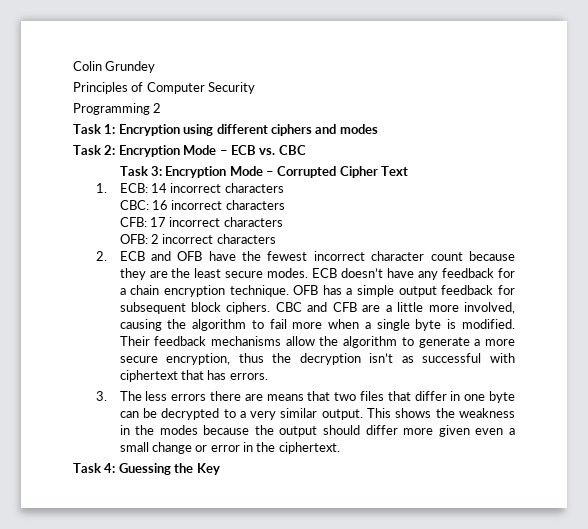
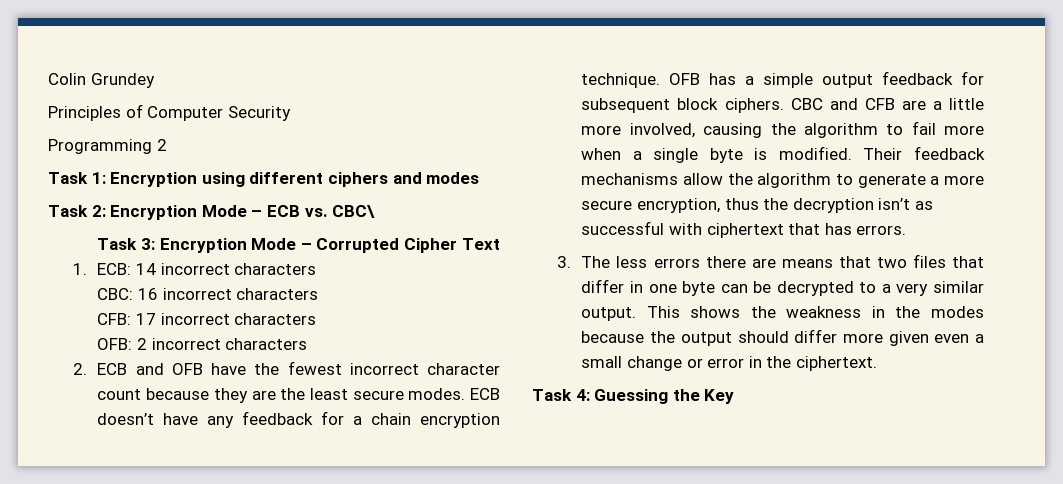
- Task 2: Encryption Mode – ECB vs. CBC
+ Task 2: Encryption Mode – ECB vs. CBC\

